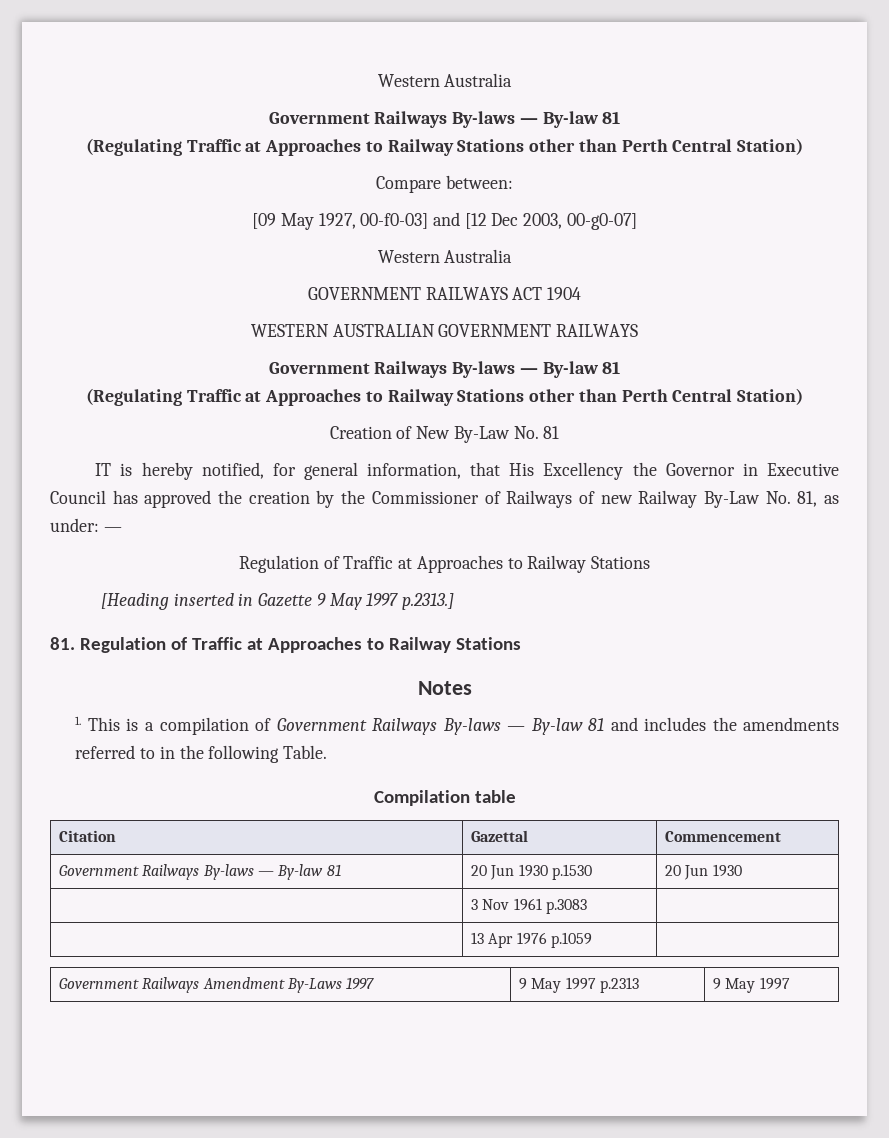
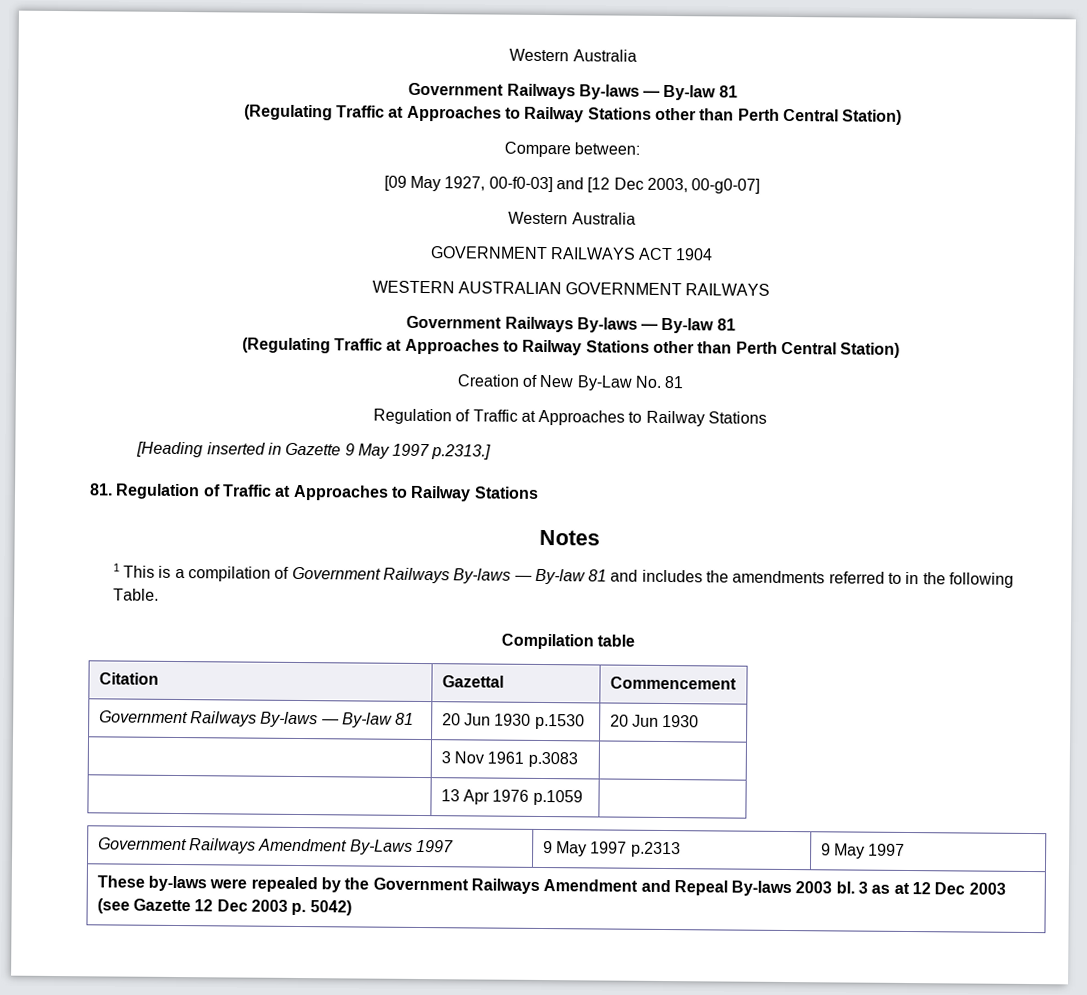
- IT is hereby notified, for general information, that His Excellency the Governor in Executive Council has approved the creation by the Commissioner of Railways of new Railway By-Law No. 81, as under: —
- 1. This is a compilation of Government Railways By-laws — By-law 81 and includes the amendments referred to in the following Table.
+ 1 This is a compilation of Government Railways By-laws — By-law 81 and includes the amendments referred to in the following Table.
+ These by-laws were repealed by the Government Railways Amendment and Repeal By-laws 2003 bl. 3 as at 12 Dec 2003 (see Gazette 12 Dec 2003 p. 5042)

